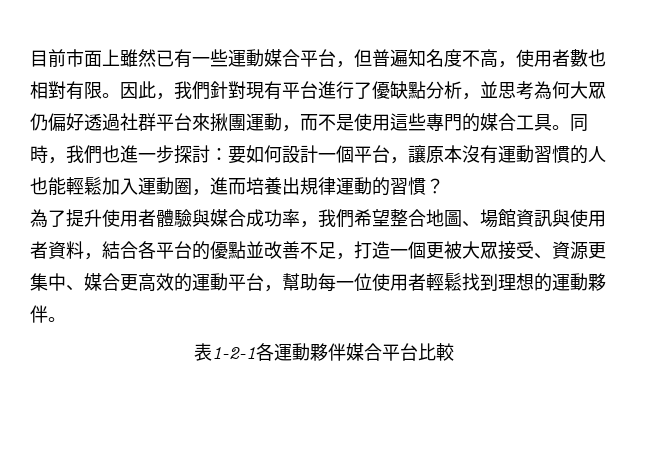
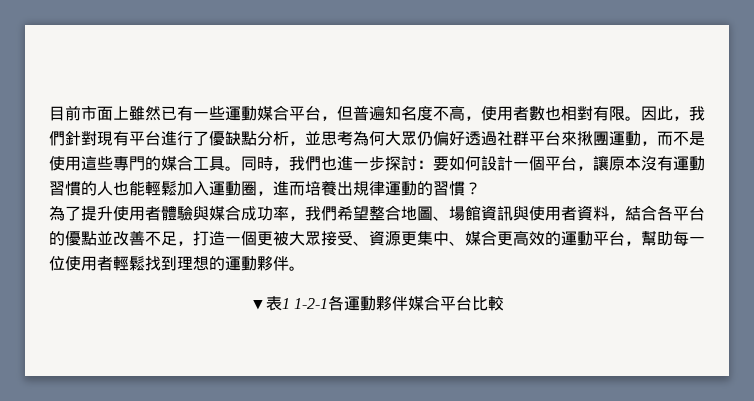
- 表1-2-1各運動夥伴媒合平台比較
+ ▼表1 1-2-1各運動夥伴媒合平台比較

